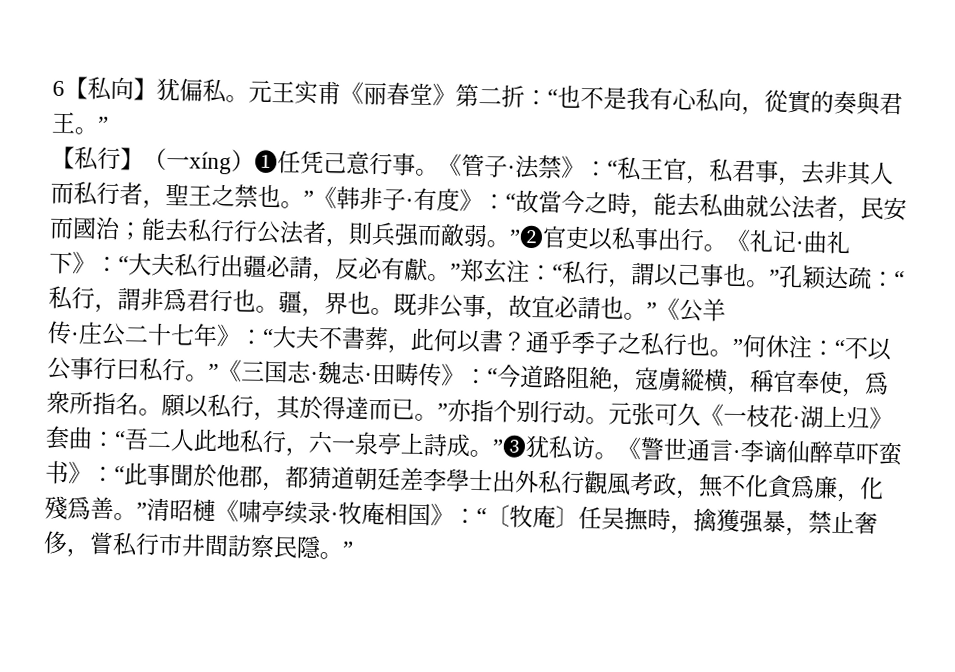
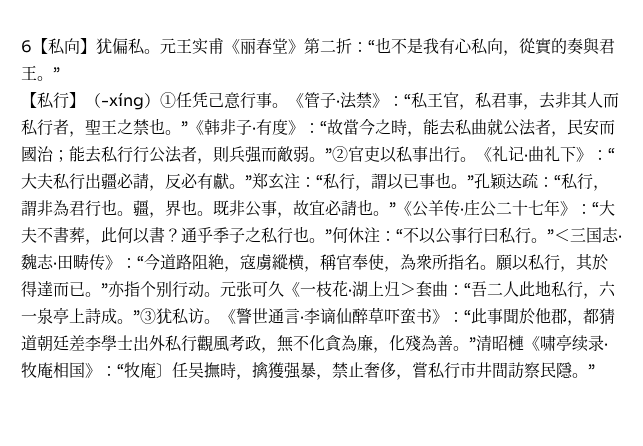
- 【私行】（一xíng）❶任凭己意行事。
+ 【私行】（-xíng）①任凭己意行事。
- 《管子·法禁》：“私王官，私君事，去非其人而私行者，聖王之禁也。”《韩非子·有度》：“故當今之時，能去私曲就公法者，民安而國治；能去私行行公法者，則兵强而敵弱。”❷官吏以私事出行。
+ 《管子·法禁》：“私王官，私君事，去非其人而私行者，聖王之禁也。”《韩非子·有度》：“故當今之時，能去私曲就公法者，民安而國治；能去私行行公法者，則兵强而敵弱。”②官吏以私事出行。
- 《礼记·曲礼下》：“大夫私行出疆必請，反必有獻。”郑玄注：“私行，謂以己事也。”孔颖达疏：“私行，謂非爲君行也。
+ 《礼记·曲礼下》：“大夫私行出疆必請，反必有獻。”郑玄注：“私行，謂以已事也。”孔颖达疏：“私行，謂非為君行也。
- 既非公事，故宜必請也。”《公羊
- 传·庄公二十七年》：“大夫不書葬，此何以書？
+ 既非公事，故宜必請也。”《公羊传·庄公二十七年》：“大夫不書葬，此何以書？
- 通乎季子之私行也。”何休注：“不以公事行曰私行。”《三国志·魏志·田畴传》：“今道路阻絶，寇虜縱横，稱官奉使，爲衆所指名。
+ 通乎季子之私行也。”何休注：“不以公事行曰私行。”＜三国志·魏志·田畴传》：“今道路阻絶，寇虜縱横，稱官奉使，為衆所指名。
- 元张可久《一枝花·湖上归》套曲：“吾二人此地私行，六一泉亭上詩成。”❸犹私访。
+ 元张可久《一枝花·湖上归＞套曲：“吾二人此地私行，六一泉亭上詩成。”③犹私访。
- 《警世通言·李谪仙醉草吓蛮书》：“此事聞於他郡，都猜道朝廷差李學士出外私行觀風考政，無不化貪爲廉，化殘爲善。”清昭槤《啸亭续录·牧庵相国》：“〔牧庵〕任吴撫時，擒獲强暴，禁止奢侈，嘗私行市井間訪察民隱。”
+ 《警世通言·李谪仙醉草吓蛮书》：“此事聞於他郡，都猜道朝廷差李學士出外私行觀風考政，無不化貪為廉，化殘為善。”清昭槤《啸亭续录·牧庵相国》：“牧庵〕任吴撫時，擒獲强暴，禁止奢侈，嘗私行市井間訪察民隱。”

